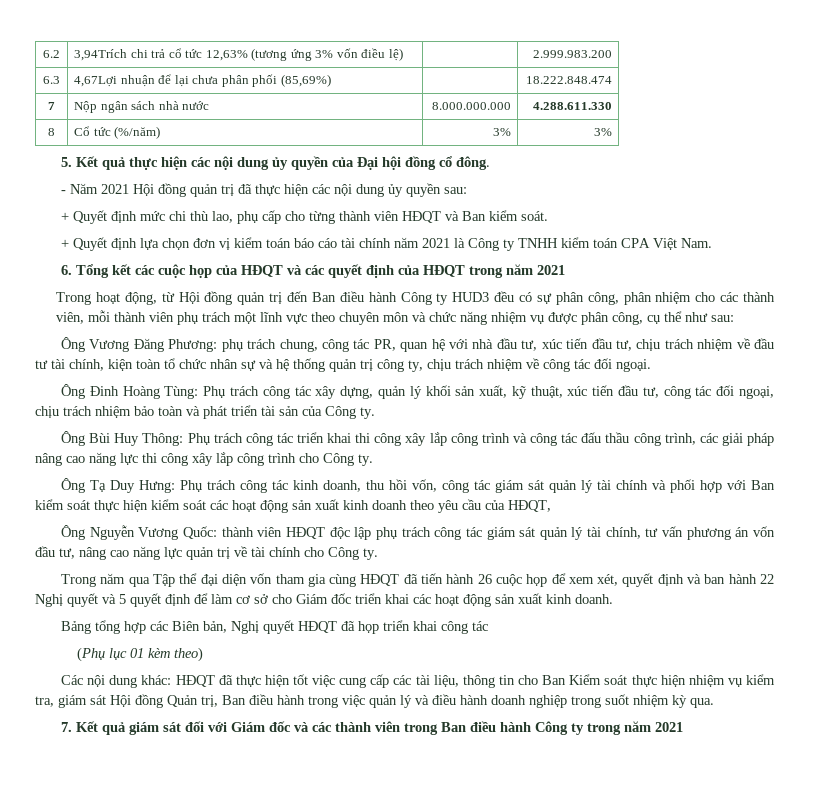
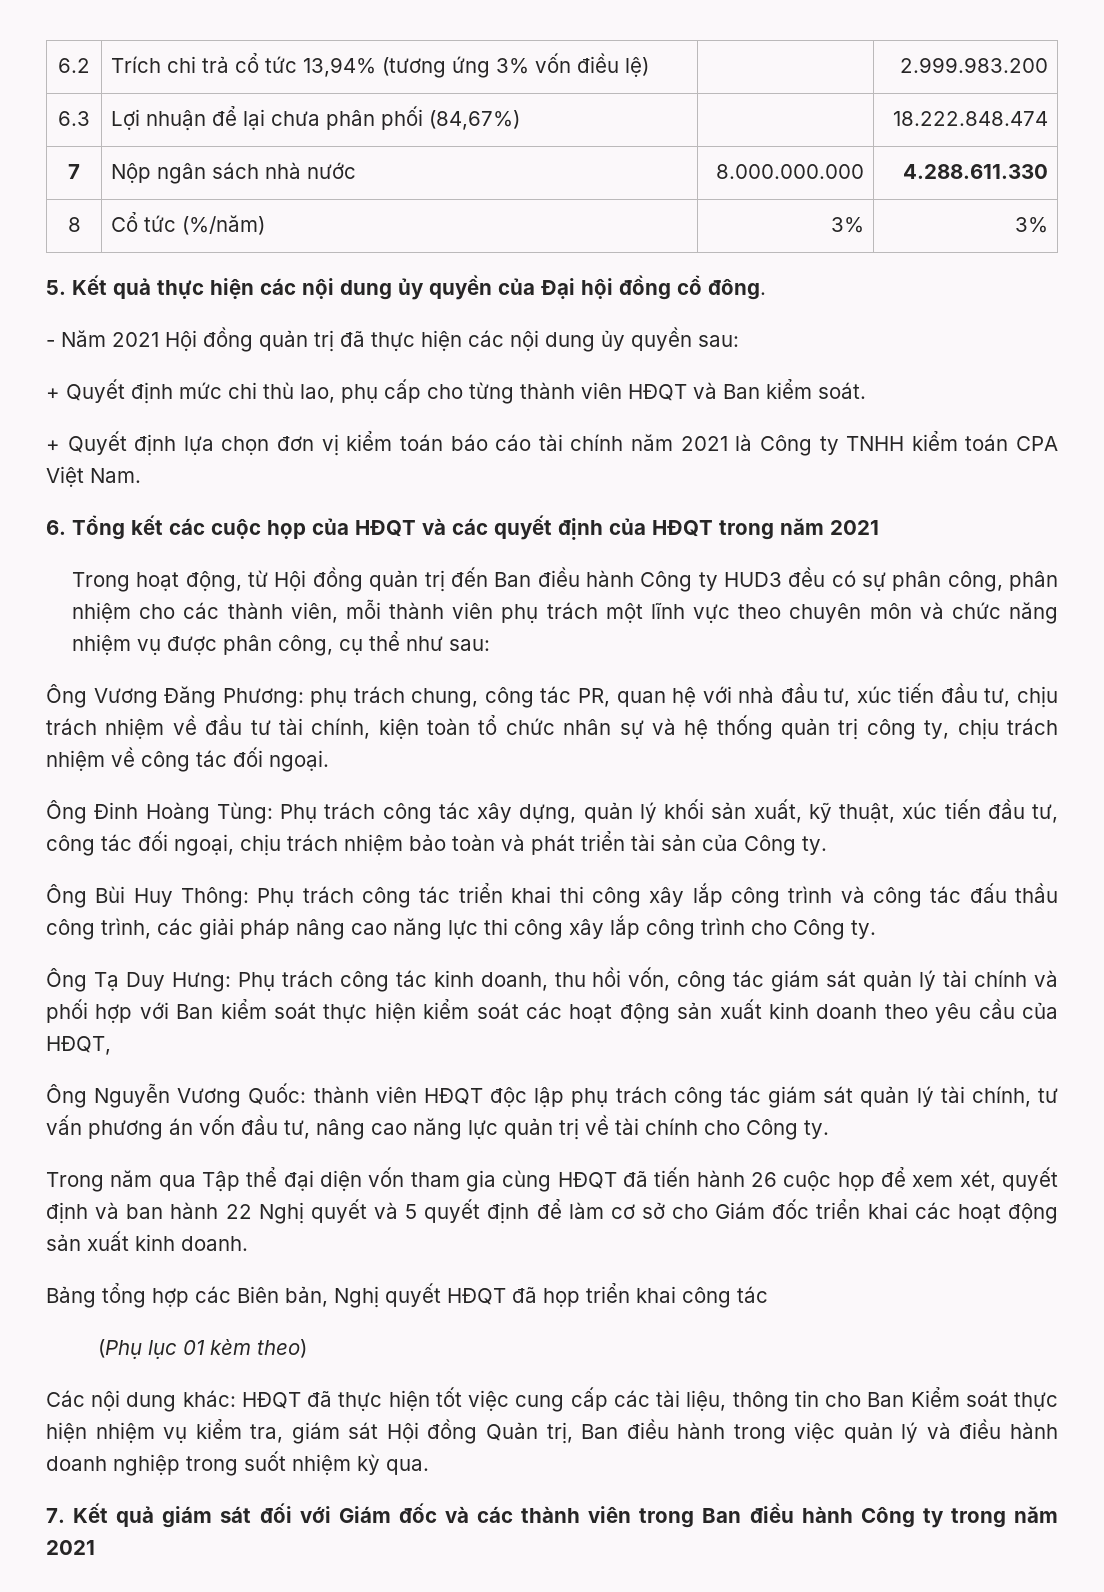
- 6.2 | 3,94Trích chi trả cổ tức 12,63% (tương ứng 3% vốn điều lệ) | | 2.999.983.200
+ 6.2 | Trích chi trả cổ tức 13,94% (tương ứng 3% vốn điều lệ) | | 2.999.983.200
- 6.3 | 4,67Lợi nhuận để lại chưa phân phối (85,69%) | | 18.222.848.474
+ 6.3 | Lợi nhuận để lại chưa phân phối (84,67%) | | 18.222.848.474

